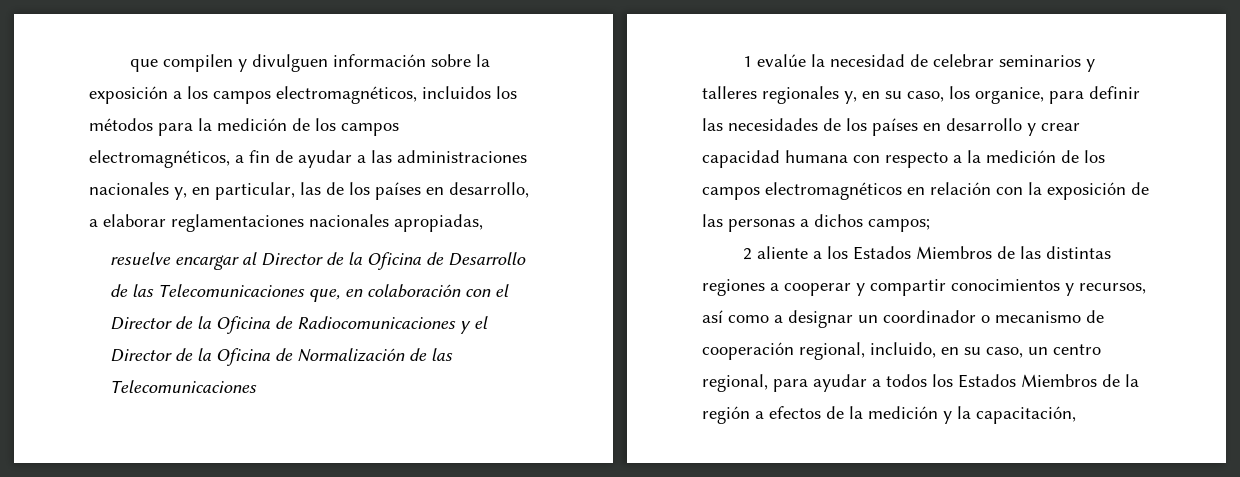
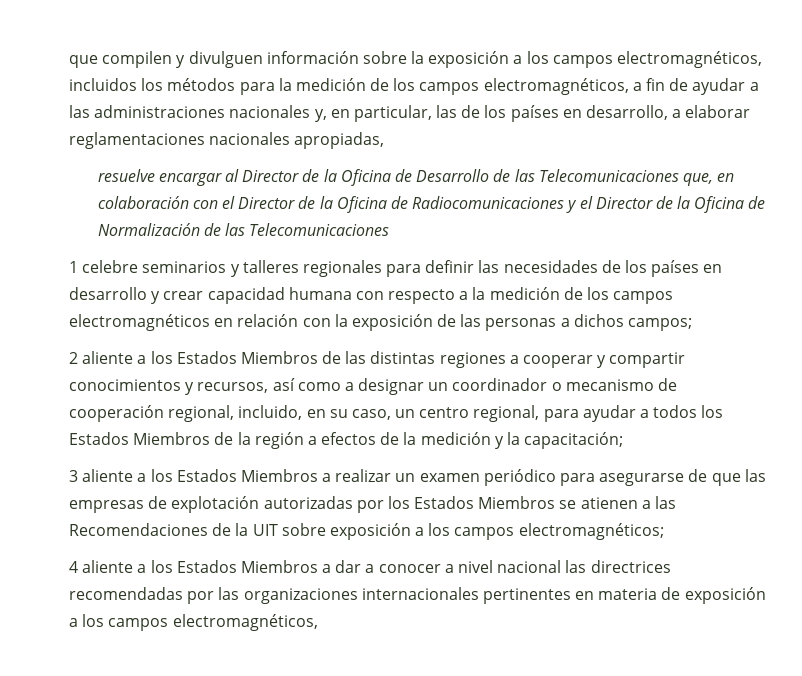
- 1 evalúe la necesidad de celebrar seminarios y talleres regionales y, en su caso, los organice, para definir las necesidades de los países en desarrollo y crear capacidad humana con respecto a la medición de los campos electromagnéticos en relación con la exposición de las personas a dichos campos;
+ 1 celebre seminarios y talleres regionales para definir las necesidades de los países en desarrollo y crear capacidad humana con respecto a la medición de los campos electromagnéticos en relación con la exposición de las personas a dichos campos;
- 2 aliente a los Estados Miembros de las distintas regiones a cooperar y compartir conocimientos y recursos, así como a designar un coordinador o mecanismo de cooperación regional, incluido, en su caso, un centro regional, para ayudar a todos los Estados Miembros de la región a efectos de la medición y la capacitación,
+ 2 aliente a los Estados Miembros de las distintas regiones a cooperar y compartir conocimientos y recursos, así como a designar un coordinador o mecanismo de cooperación regional, incluido, en su caso, un centro regional, para ayudar a todos los Estados Miembros de la región a efectos de la medición y la capacitación;
+ 3 aliente a los Estados Miembros a realizar un examen periódico para asegurarse de que las empresas de explotación autorizadas por los Estados Miembros se atienen a las Recomendaciones de la UIT sobre exposición a los campos electromagnéticos;
+ 4 aliente a los Estados Miembros a dar a conocer a nivel nacional las directrices recomendadas por las organizaciones internacionales pertinentes en materia de exposición a los campos electromagnéticos,

